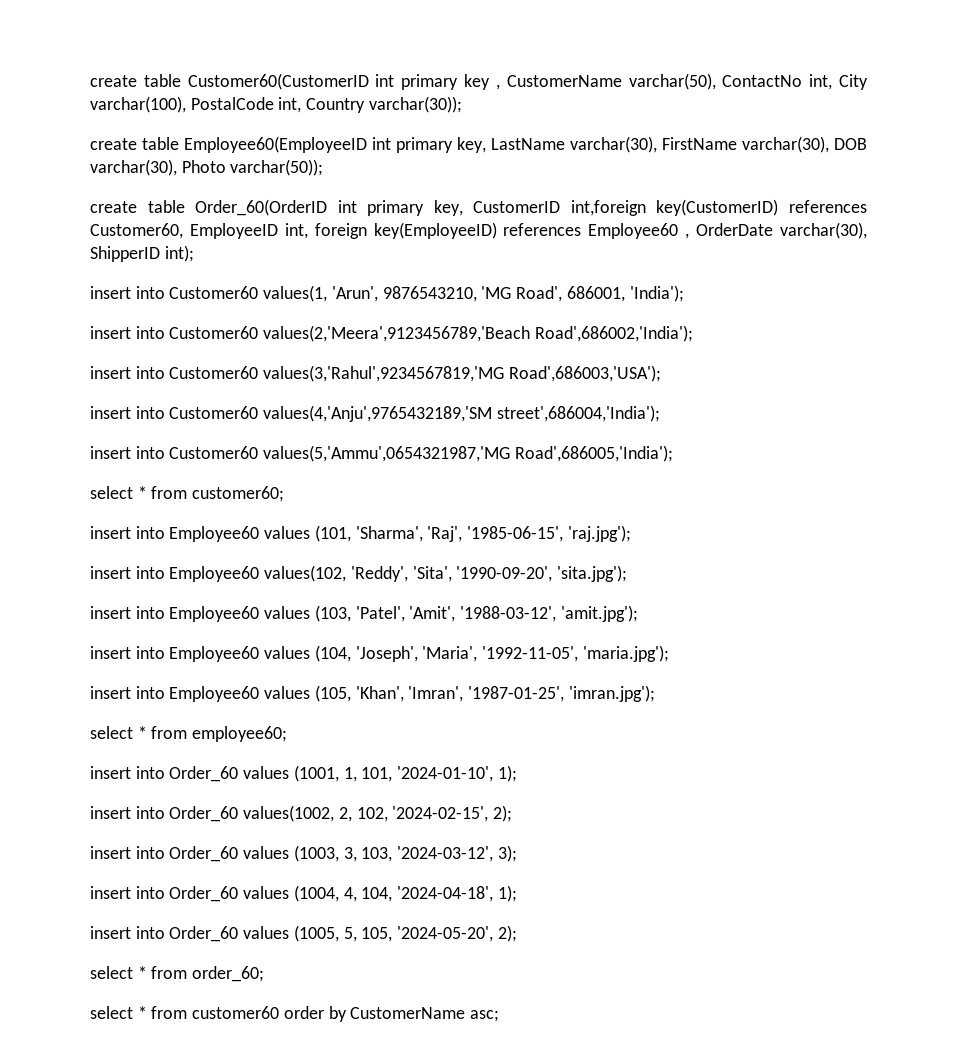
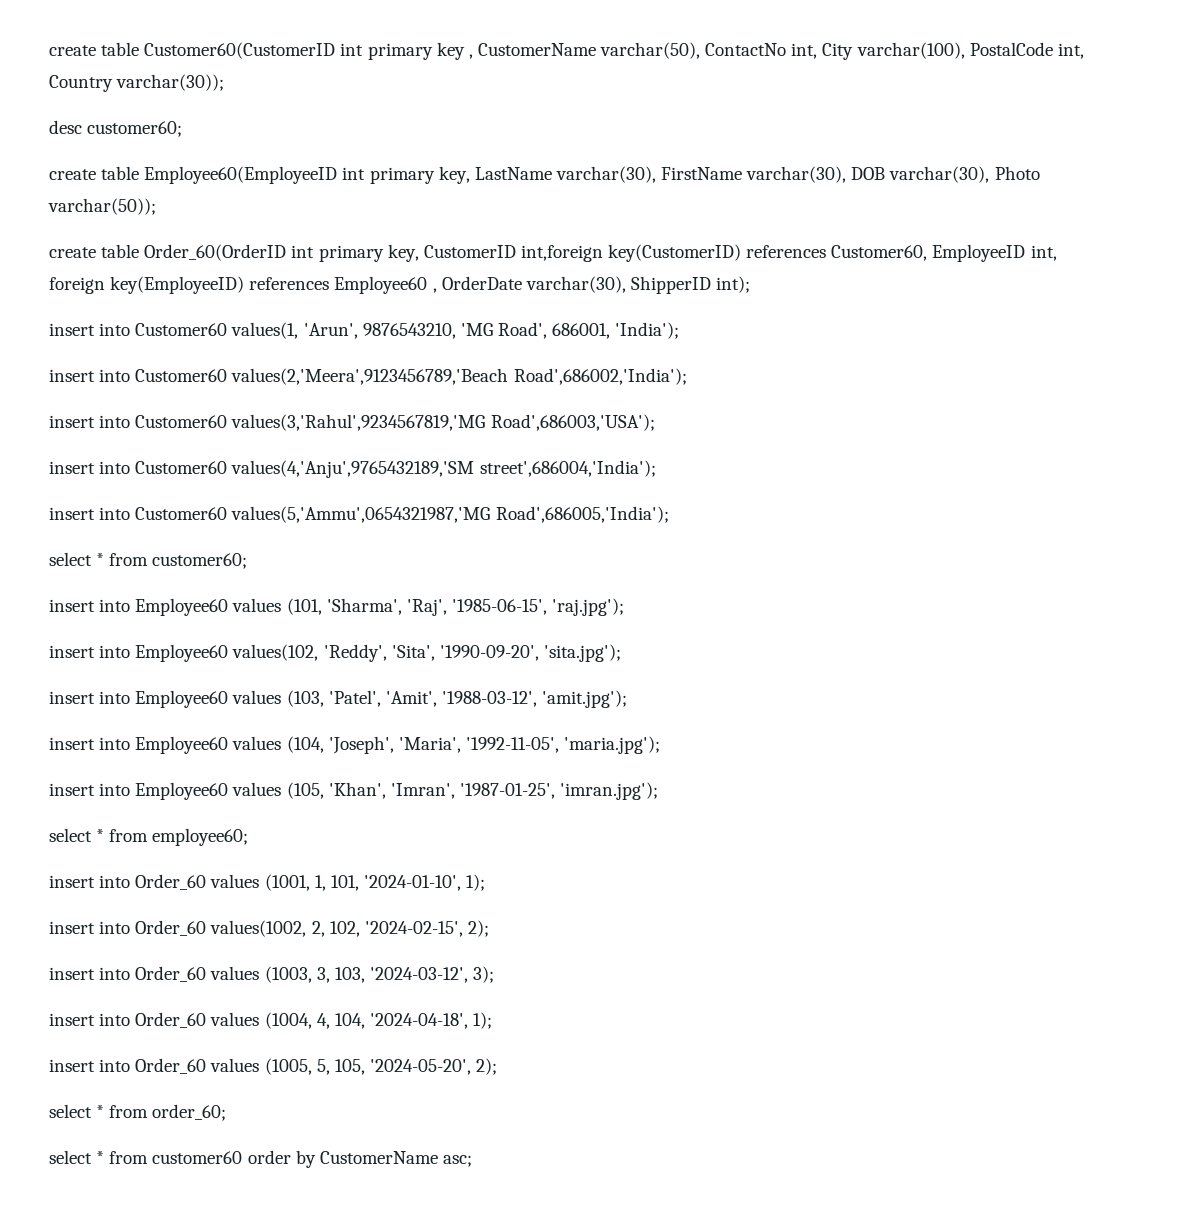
+ desc customer60;

